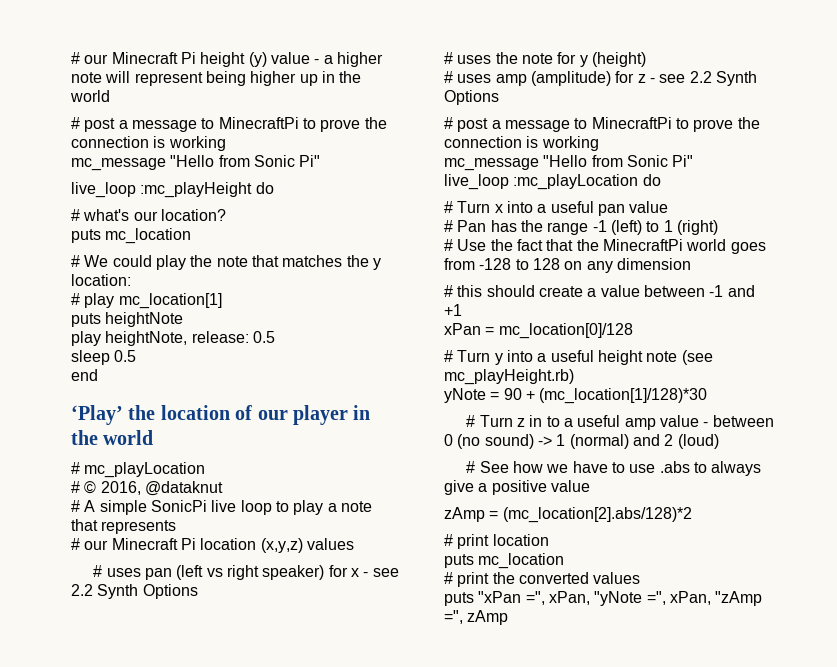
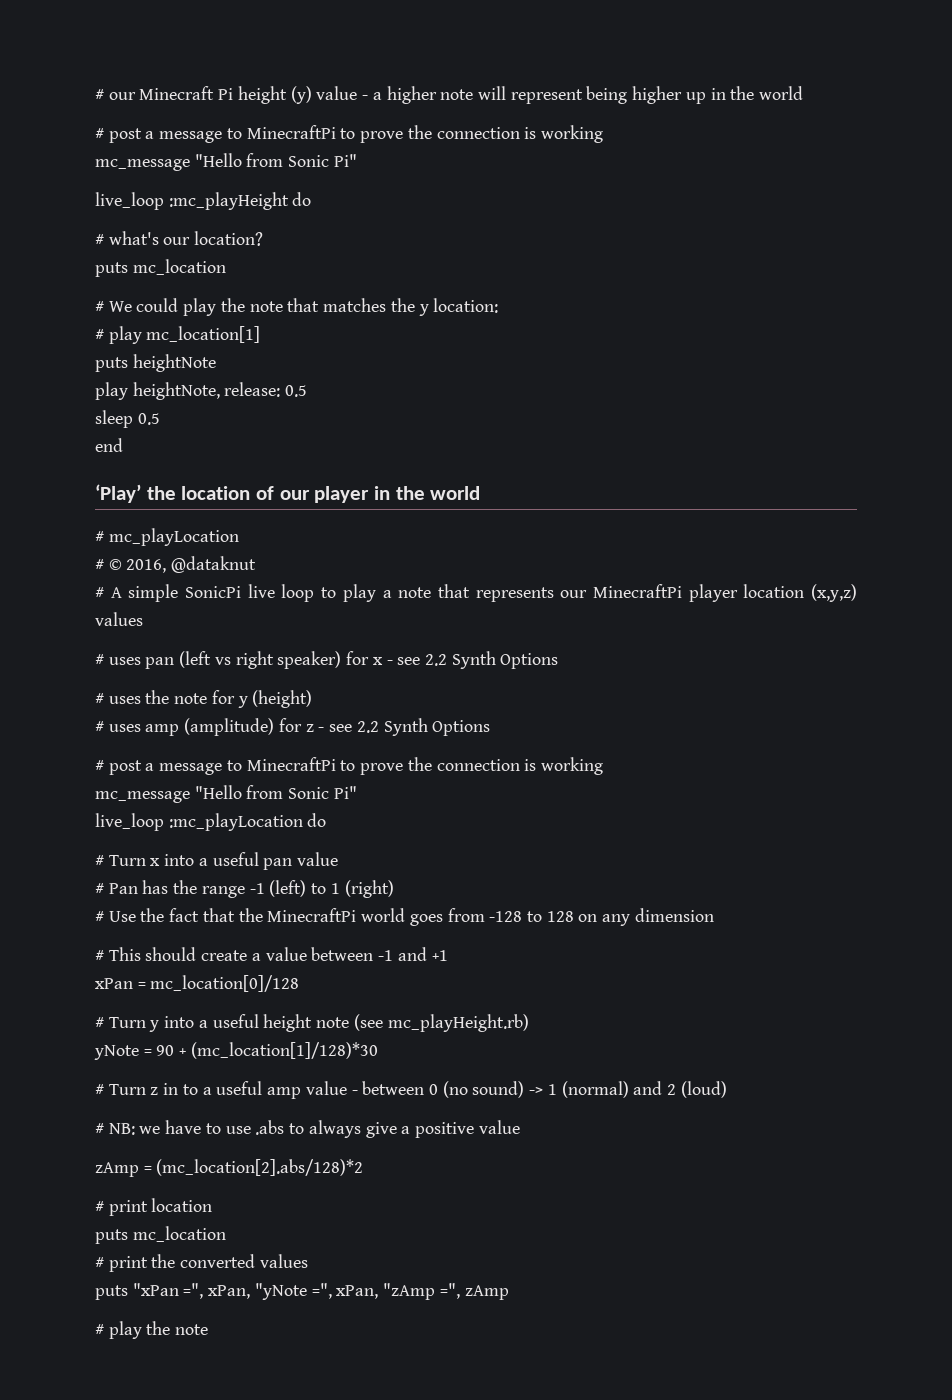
- # A simple SonicPi live loop to play a note that represents
- # our Minecraft Pi location (x,y,z) values
+ # A simple SonicPi live loop to play a note that represents our MinecraftPi player location (x,y,z) values
- # this should create a value between -1 and +1
+ # This should create a value between -1 and +1
- # See how we have to use .abs to always give a positive value
+ # NB: we have to use .abs to always give a positive value
+ # play the note

